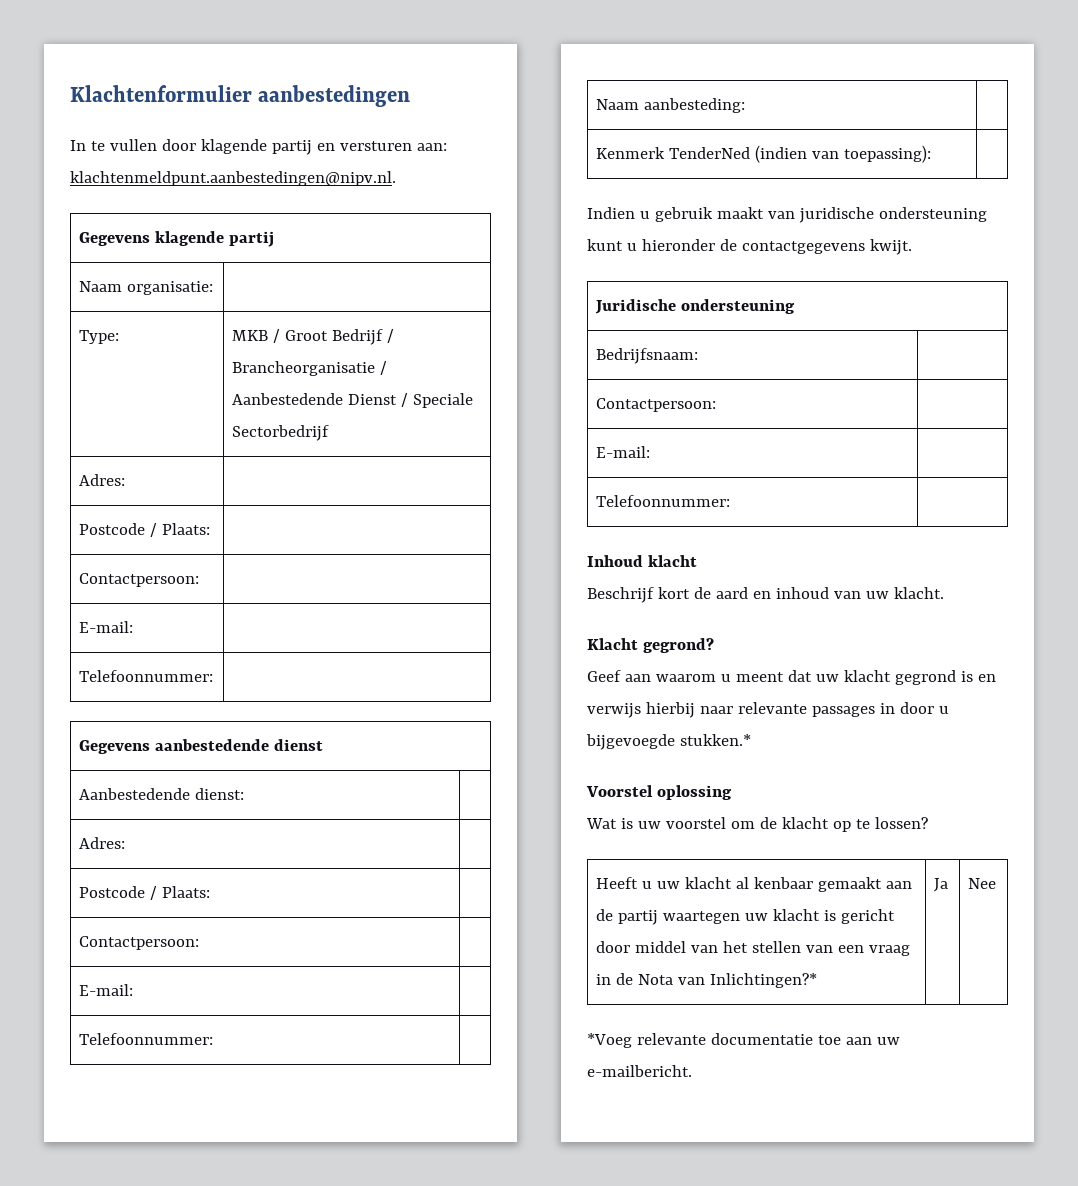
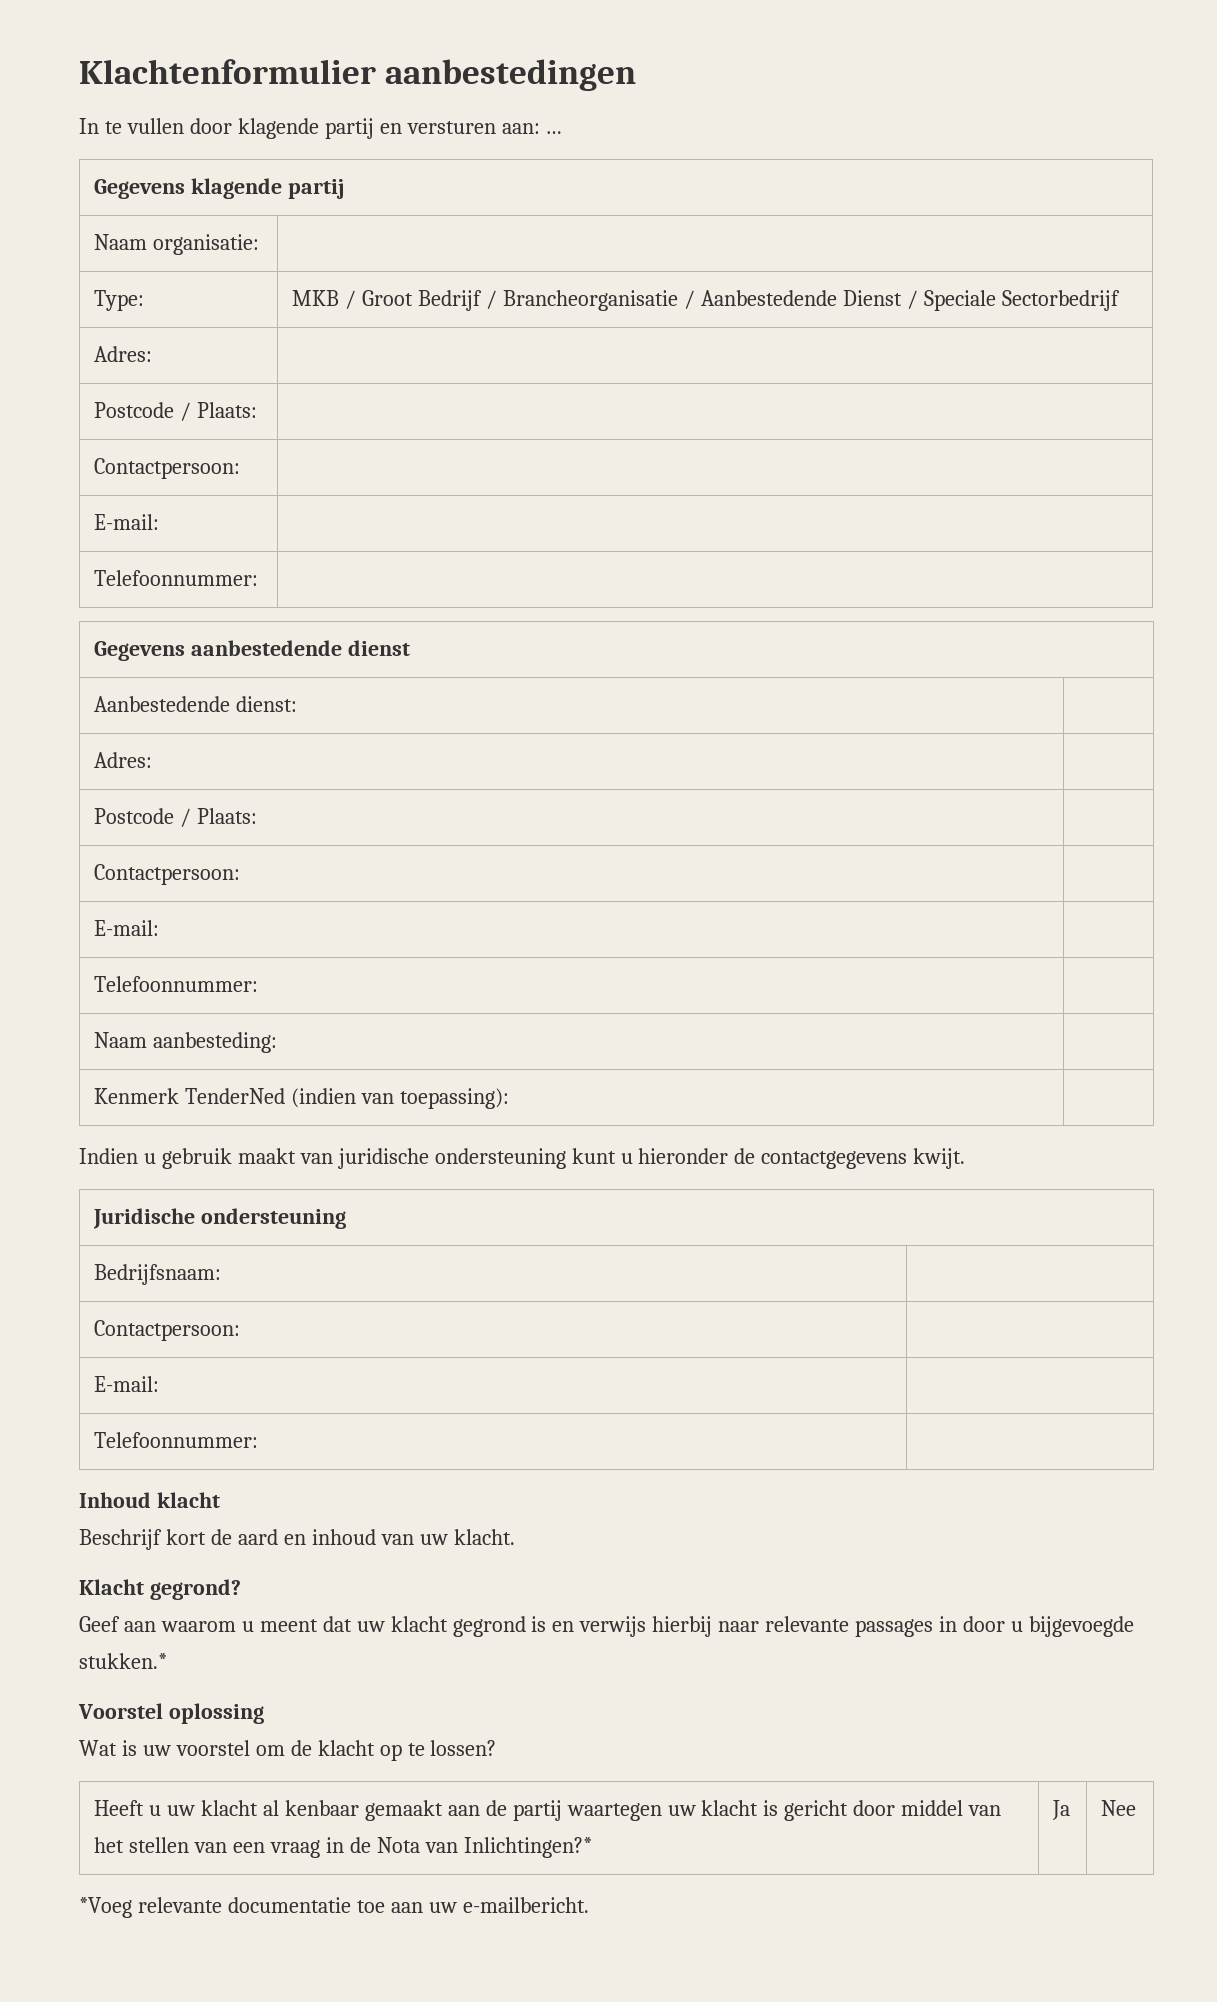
- In te vullen door klagende partij en versturen aan: klachtenmeldpunt.aanbestedingen@nipv.nl.
+ In te vullen door klagende partij en versturen aan: …

